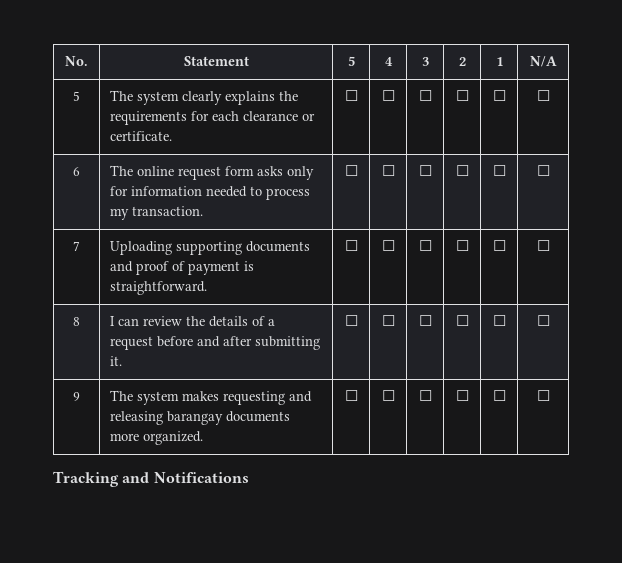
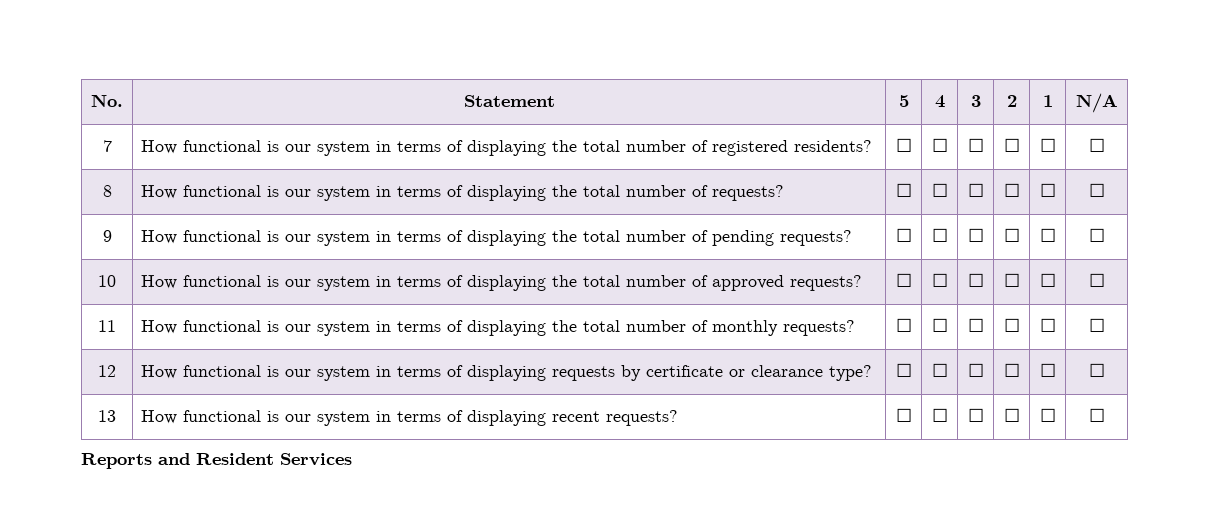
- 5 | The system clearly explains the requirements for each clearance or certificate. | ☐ | ☐ | ☐ | ☐ | ☐ | ☐
- 6 | The online request form asks only for information needed to process my transaction. | ☐ | ☐ | ☐ | ☐ | ☐ | ☐
- 7 | Uploading supporting documents and proof of payment is straightforward. | ☐ | ☐ | ☐ | ☐ | ☐ | ☐
+ 7 | How functional is our system in terms of displaying the total number of registered residents? | ☐ | ☐ | ☐ | ☐ | ☐ | ☐
- 8 | I can review the details of a request before and after submitting it. | ☐ | ☐ | ☐ | ☐ | ☐ | ☐
+ 8 | How functional is our system in terms of displaying the total number of requests? | ☐ | ☐ | ☐ | ☐ | ☐ | ☐
- 9 | The system makes requesting and releasing barangay documents more organized. | ☐ | ☐ | ☐ | ☐ | ☐ | ☐
- Tracking and Notifications
+ 9 | How functional is our system in terms of displaying the total number of pending requests? | ☐ | ☐ | ☐ | ☐ | ☐ | ☐
+ 10 | How functional is our system in terms of displaying the total number of approved requests? | ☐ | ☐ | ☐ | ☐ | ☐ | ☐
+ 11 | How functional is our system in terms of displaying the total number of monthly requests? | ☐ | ☐ | ☐ | ☐ | ☐ | ☐
+ 12 | How functional is our system in terms of displaying requests by certificate or clearance type? | ☐ | ☐ | ☐ | ☐ | ☐ | ☐
+ 13 | How functional is our system in terms of displaying recent requests? | ☐ | ☐ | ☐ | ☐ | ☐ | ☐
+ Reports and Resident Services

